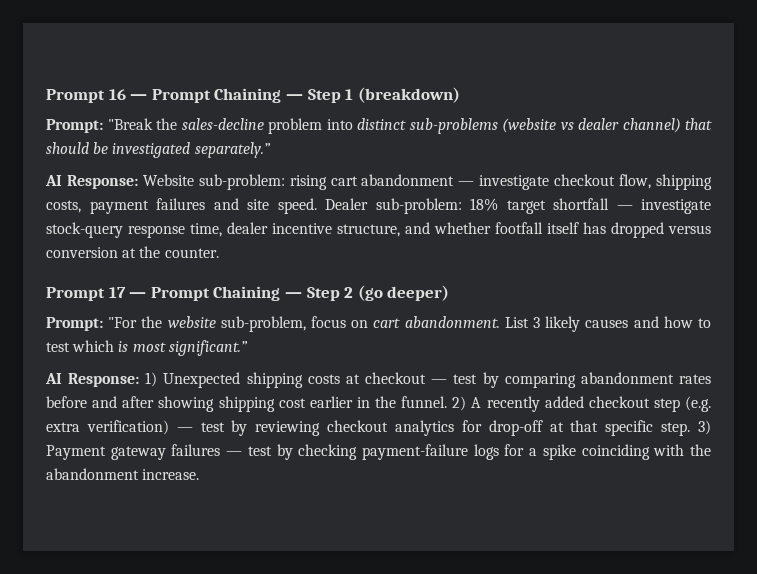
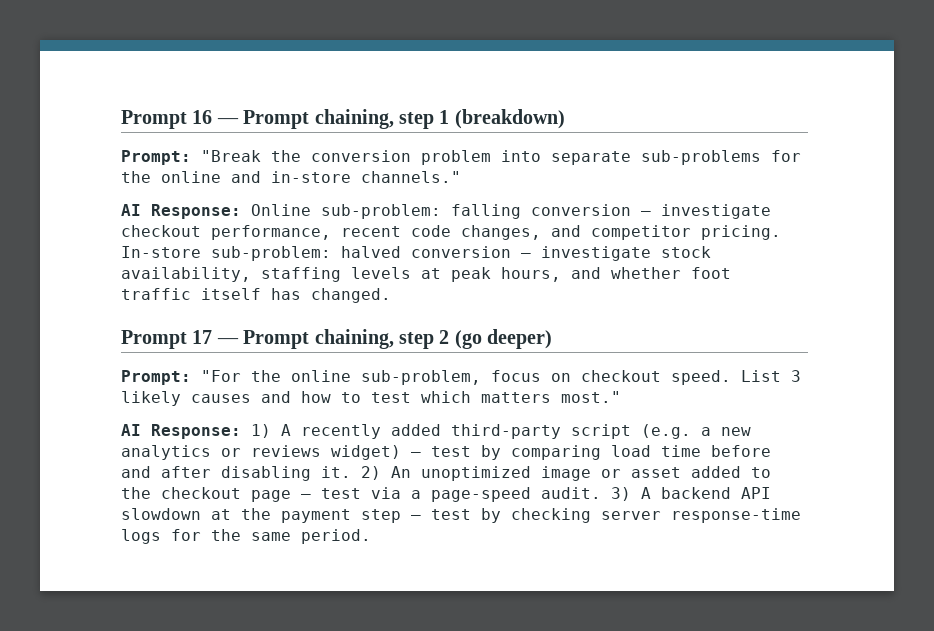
- Prompt 16 — Prompt Chaining — Step 1 (breakdown)
+ Prompt 16 — Prompt chaining, step 1 (breakdown)
- Prompt: "Break the sales-decline problem into distinct sub-problems (website vs dealer channel) that should be investigated separately.”
- AI Response: Website sub-problem: rising cart abandonment — investigate checkout flow, shipping costs, payment failures and site speed. Dealer sub-problem: 18% target shortfall — investigate stock-query response time, dealer incentive structure, and whether footfall itself has dropped versus conversion at the counter.
+ Prompt: "Break the conversion problem into separate sub-problems for the online and in-store channels."
+ AI Response: Online sub-problem: falling conversion — investigate checkout performance, recent code changes, and competitor pricing. In-store sub-problem: halved conversion — investigate stock availability, staffing levels at peak hours, and whether foot traffic itself has changed.
- Prompt 17 — Prompt Chaining — Step 2 (go deeper)
+ Prompt 17 — Prompt chaining, step 2 (go deeper)
- Prompt: "For the website sub-problem, focus on cart abandonment.
+ Prompt: "For the online sub-problem, focus on checkout speed.
- List 3 likely causes and how to test which is most significant.”
+ List 3 likely causes and how to test which matters most."
- AI Response: 1) Unexpected shipping costs at checkout — test by comparing abandonment rates before and after showing shipping cost earlier in the funnel. 2) A recently added checkout step (e.g. extra verification) — test by reviewing checkout analytics for drop-off at that specific step. 3) Payment gateway failures — test by checking payment-failure logs for a spike coinciding with the abandonment increase.
+ AI Response: 1) A recently added third-party script (e.g. a new analytics or reviews widget) — test by comparing load time before and after disabling it. 2) An unoptimized image or asset added to the checkout page — test via a page-speed audit. 3) A backend API slowdown at the payment step — test by checking server response-time logs for the same period.

